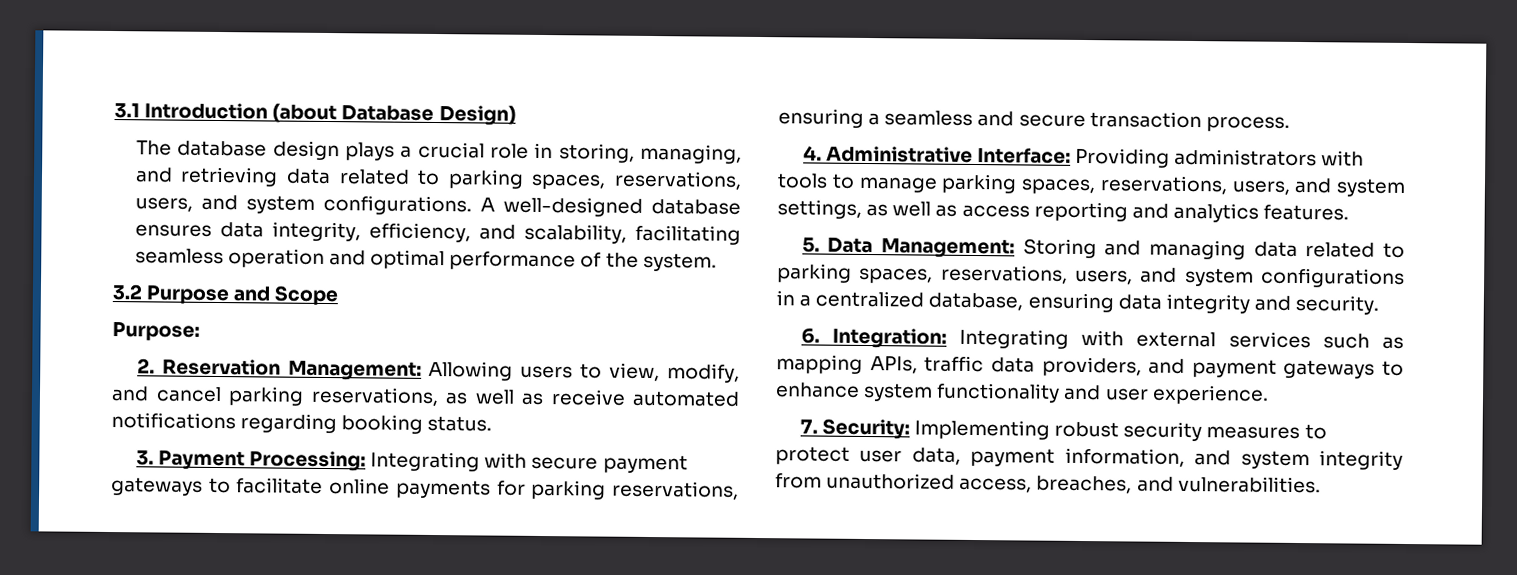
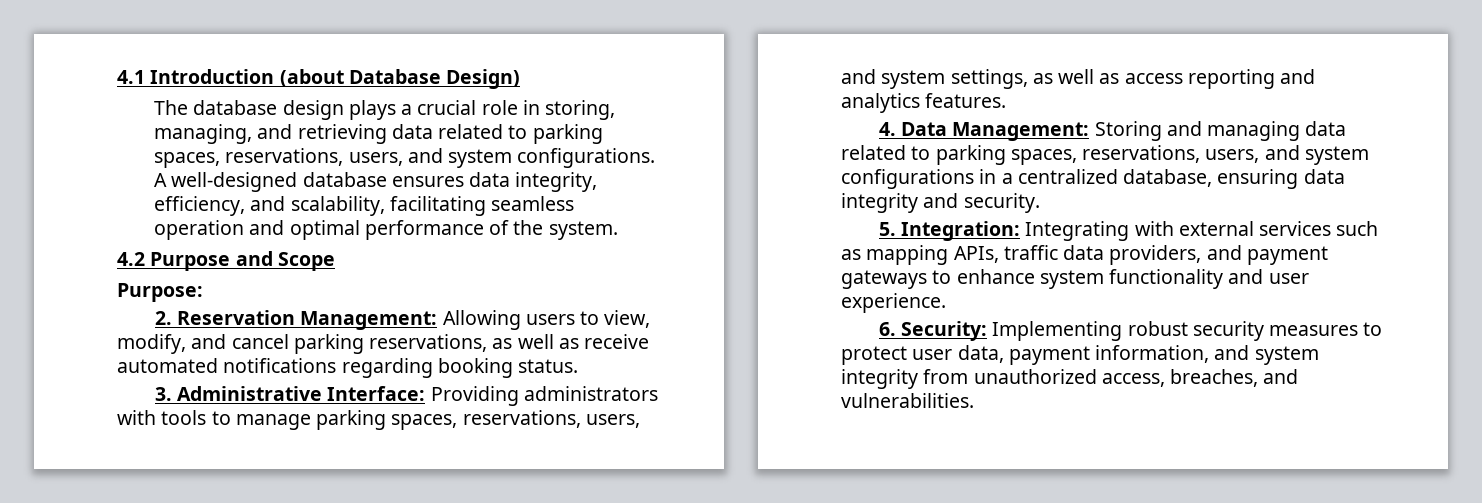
- 3.1 Introduction (about Database Design)
+ 4.1 Introduction (about Database Design)
- 3.2 Purpose and Scope
+ 4.2 Purpose and Scope
- 3. Payment Processing: Integrating with secure payment gateways to facilitate online payments for parking reservations, ensuring a seamless and secure transaction process.
- 4. Administrative Interface: Providing administrators with tools to manage parking spaces, reservations, users, and system settings, as well as access reporting and analytics features.
+ 3. Administrative Interface: Providing administrators with tools to manage parking spaces, reservations, users, and system settings, as well as access reporting and analytics features.
- 5. Data Management: Storing and managing data related to parking spaces, reservations, users, and system configurations in a centralized database, ensuring data integrity and security.
+ 4. Data Management: Storing and managing data related to parking spaces, reservations, users, and system configurations in a centralized database, ensuring data integrity and security.
- 6. Integration: Integrating with external services such as mapping APIs, traffic data providers, and payment gateways to enhance system functionality and user experience.
+ 5. Integration: Integrating with external services such as mapping APIs, traffic data providers, and payment gateways to enhance system functionality and user experience.
- 7. Security: Implementing robust security measures to protect user data, payment information, and system integrity from unauthorized access, breaches, and vulnerabilities.
+ 6. Security: Implementing robust security measures to protect user data, payment information, and system integrity from unauthorized access, breaches, and vulnerabilities.

